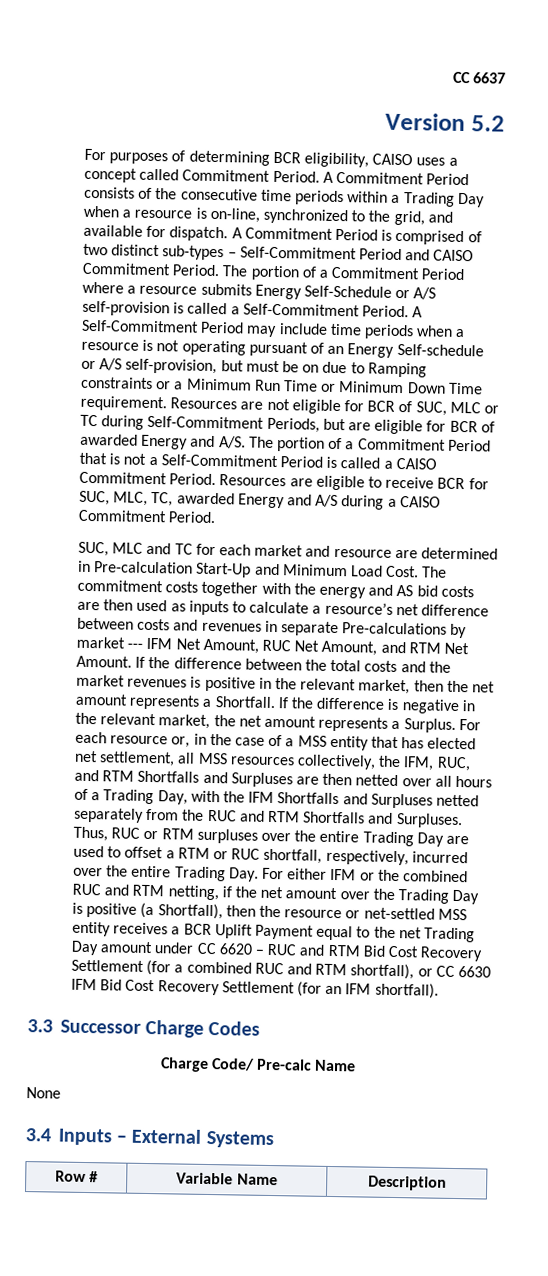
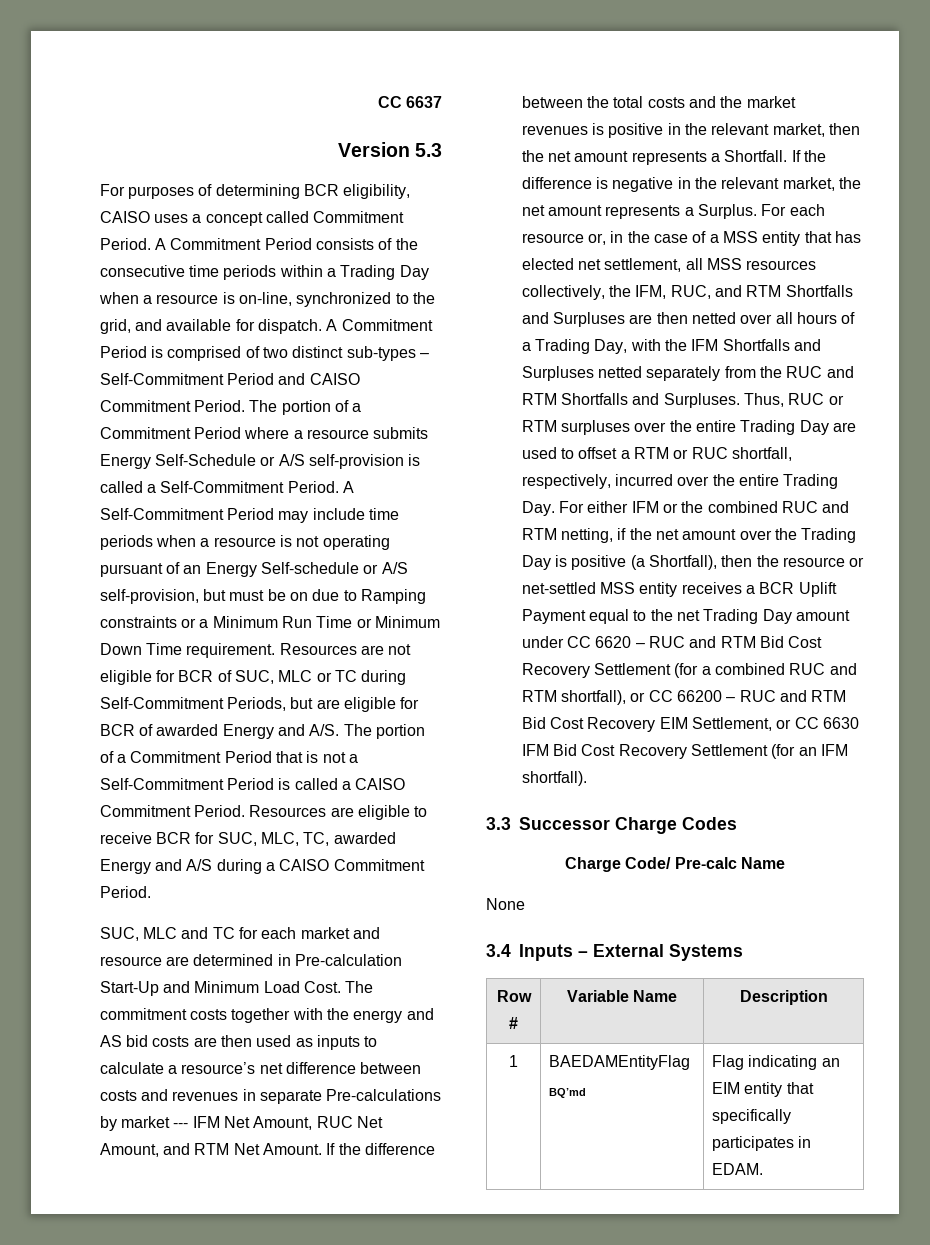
- Version 5.2
+ Version 5.3
- Thus, RUC or RTM surpluses over the entire Trading Day are used to offset a RTM or RUC shortfall, respectively, incurred over the entire Trading Day. For either IFM or the combined RUC and RTM netting, if the net amount over the Trading Day is positive (a Shortfall), then the resource or net-settled MSS entity receives a BCR Uplift Payment equal to the net Trading Day amount under CC 6620 – RUC and RTM Bid Cost Recovery Settlement (for a combined RUC and RTM shortfall), or CC 6630 IFM Bid Cost Recovery Settlement (for an IFM shortfall).
+ Thus, RUC or RTM surpluses over the entire Trading Day are used to offset a RTM or RUC shortfall, respectively, incurred over the entire Trading Day. For either IFM or the combined RUC and RTM netting, if the net amount over the Trading Day is positive (a Shortfall), then the resource or net-settled MSS entity receives a BCR Uplift Payment equal to the net Trading Day amount under CC 6620 – RUC and RTM Bid Cost Recovery Settlement (for a combined RUC and RTM shortfall), or CC 66200 – RUC and RTM Bid Cost Recovery EIM Settlement, or CC 6630 IFM Bid Cost Recovery Settlement (for an IFM shortfall).
+ 1 | BAEDAMEntityFlag BQ’md | Flag indicating an EIM entity that specifically participates in EDAM.

